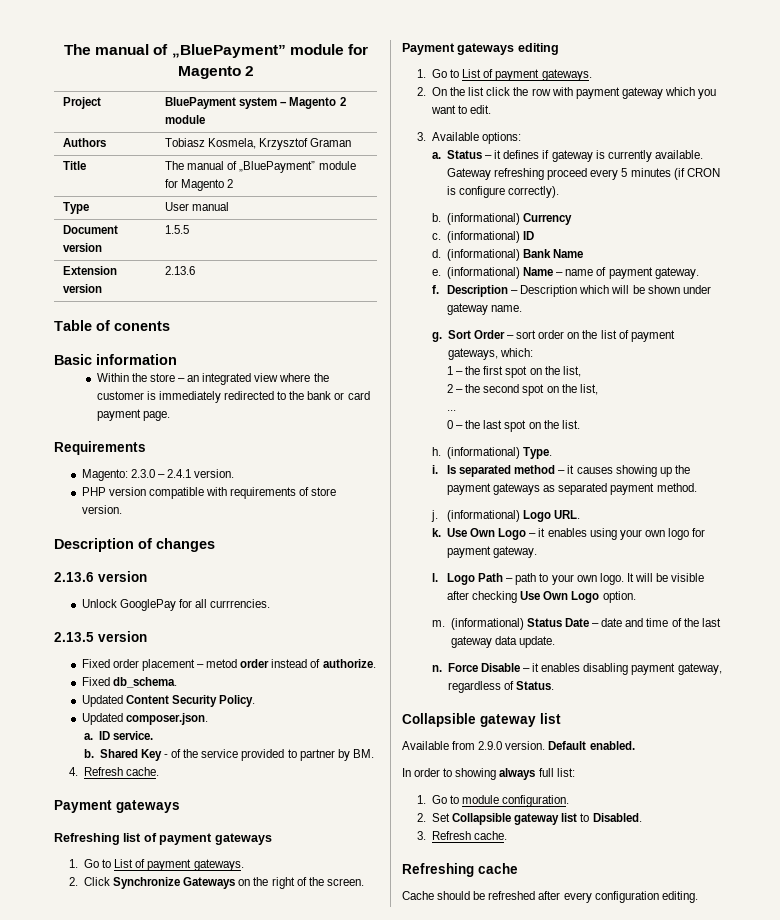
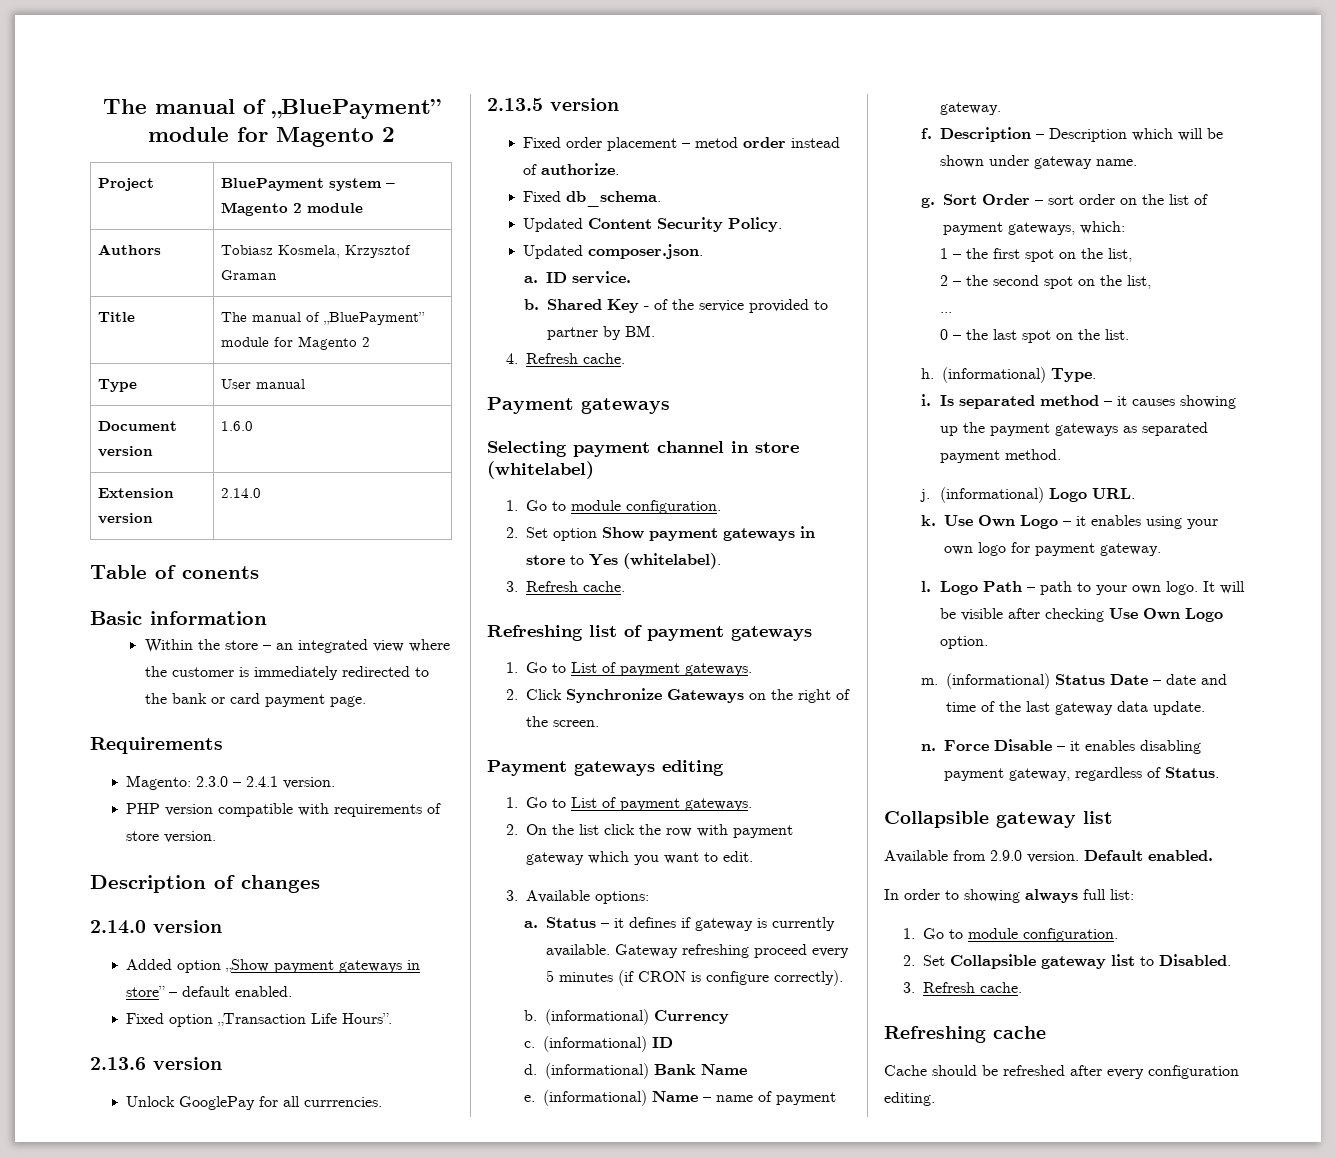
- Document version | 1.5.5
+ Document version | 1.6.0
- Extension version | 2.13.6
+ Extension version | 2.14.0
+ 2.14.0 version
+ Added option „Show payment gateways in store” – default enabled.
+ Fixed option „Transaction Life Hours”.
+ Selecting payment channel in store (whitelabel)
+ 1. Go to module configuration.
+ 2. Set option Show payment gateways in store to Yes (whitelabel).
+ 3. Refresh cache.

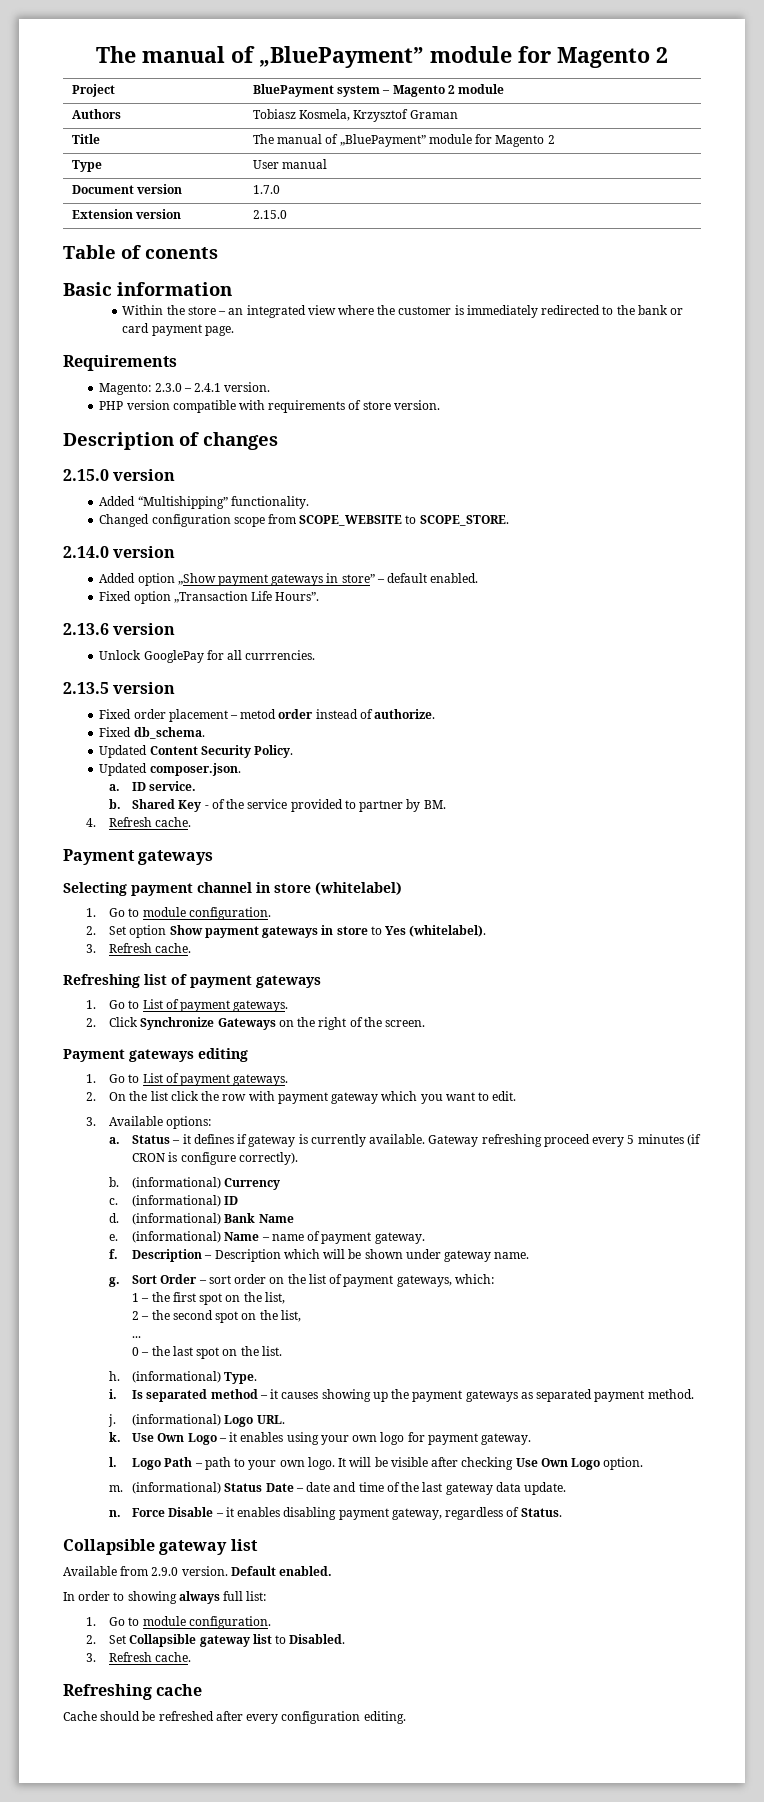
- Document version | 1.6.0
+ Document version | 1.7.0
- Extension version | 2.14.0
+ Extension version | 2.15.0
+ 2.15.0 version
+ Added “Multishipping” functionality.
+ Changed configuration scope from SCOPE_WEBSITE to SCOPE_STORE.

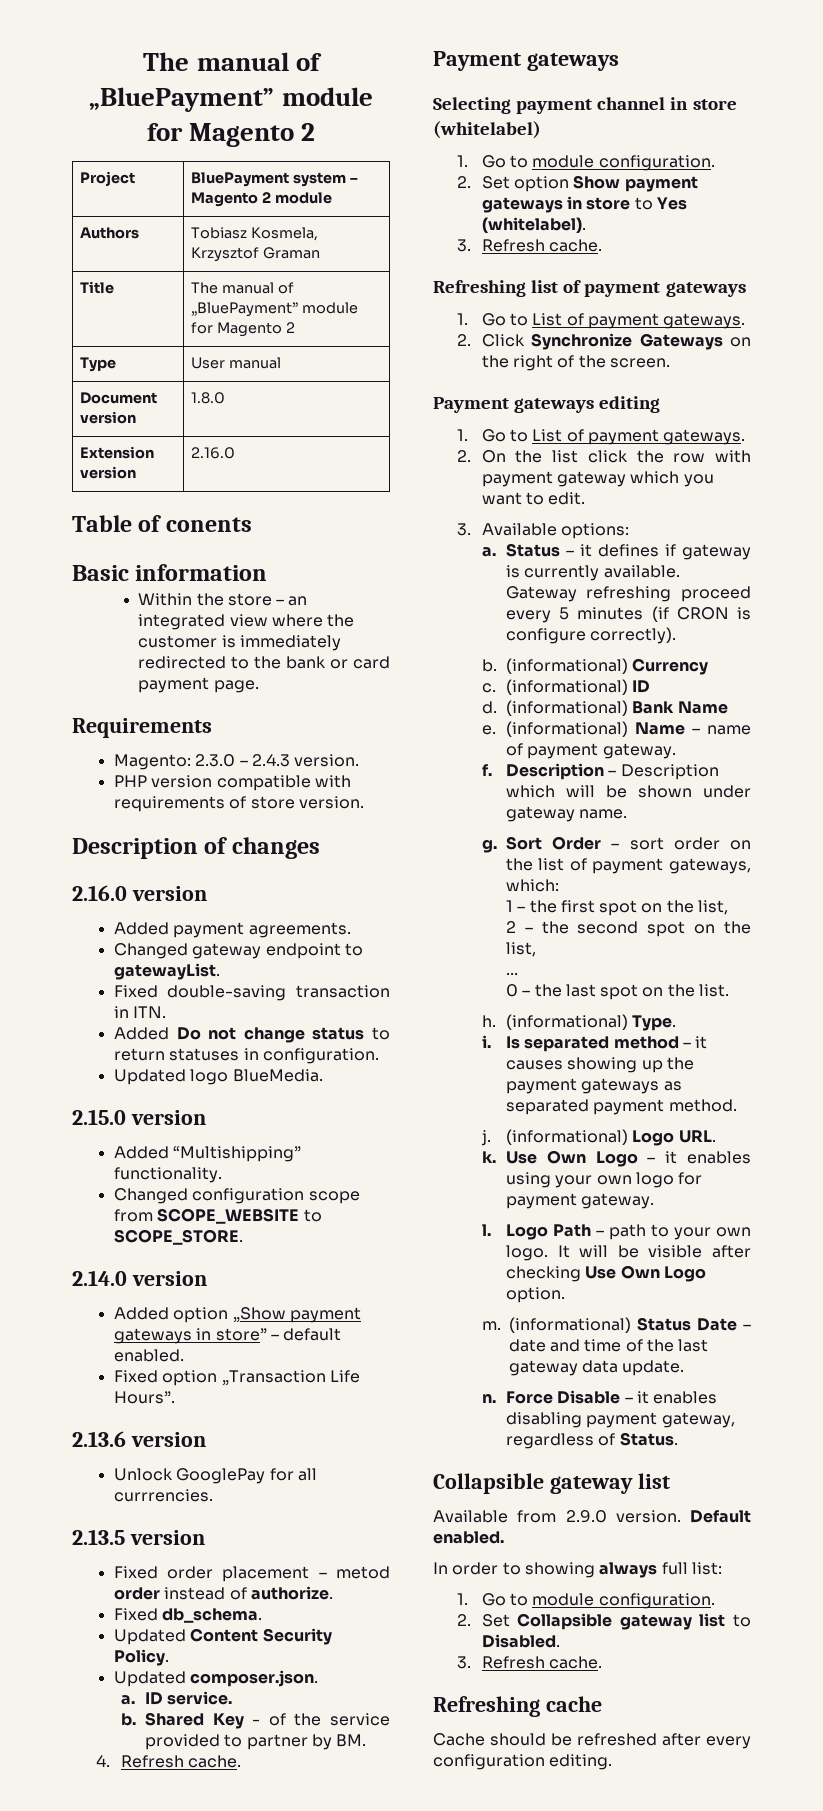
- Document version | 1.7.0
+ Document version | 1.8.0
- Extension version | 2.15.0
+ Extension version | 2.16.0
- Magento: 2.3.0 – 2.4.1 version.
+ Magento: 2.3.0 – 2.4.3 version.
+ 2.16.0 version
+ Added payment agreements.
+ Changed gateway endpoint to gatewayList.
+ Fixed double-saving transaction in ITN.
+ Added Do not change status to return statuses in configuration.
+ Updated logo BlueMedia.

